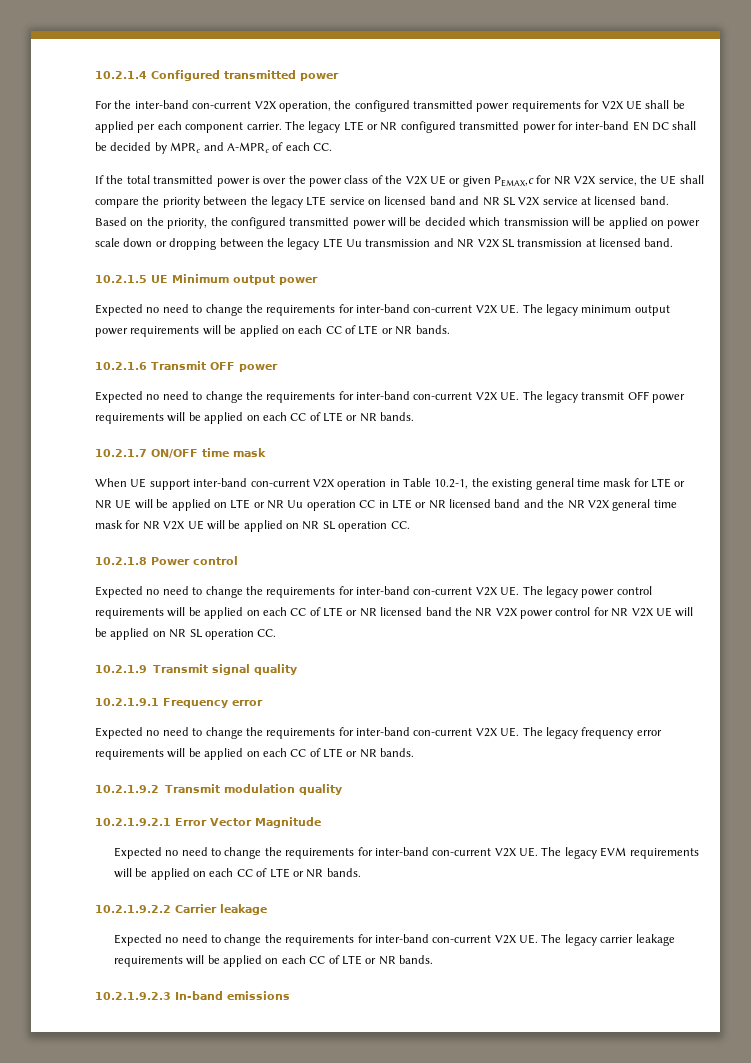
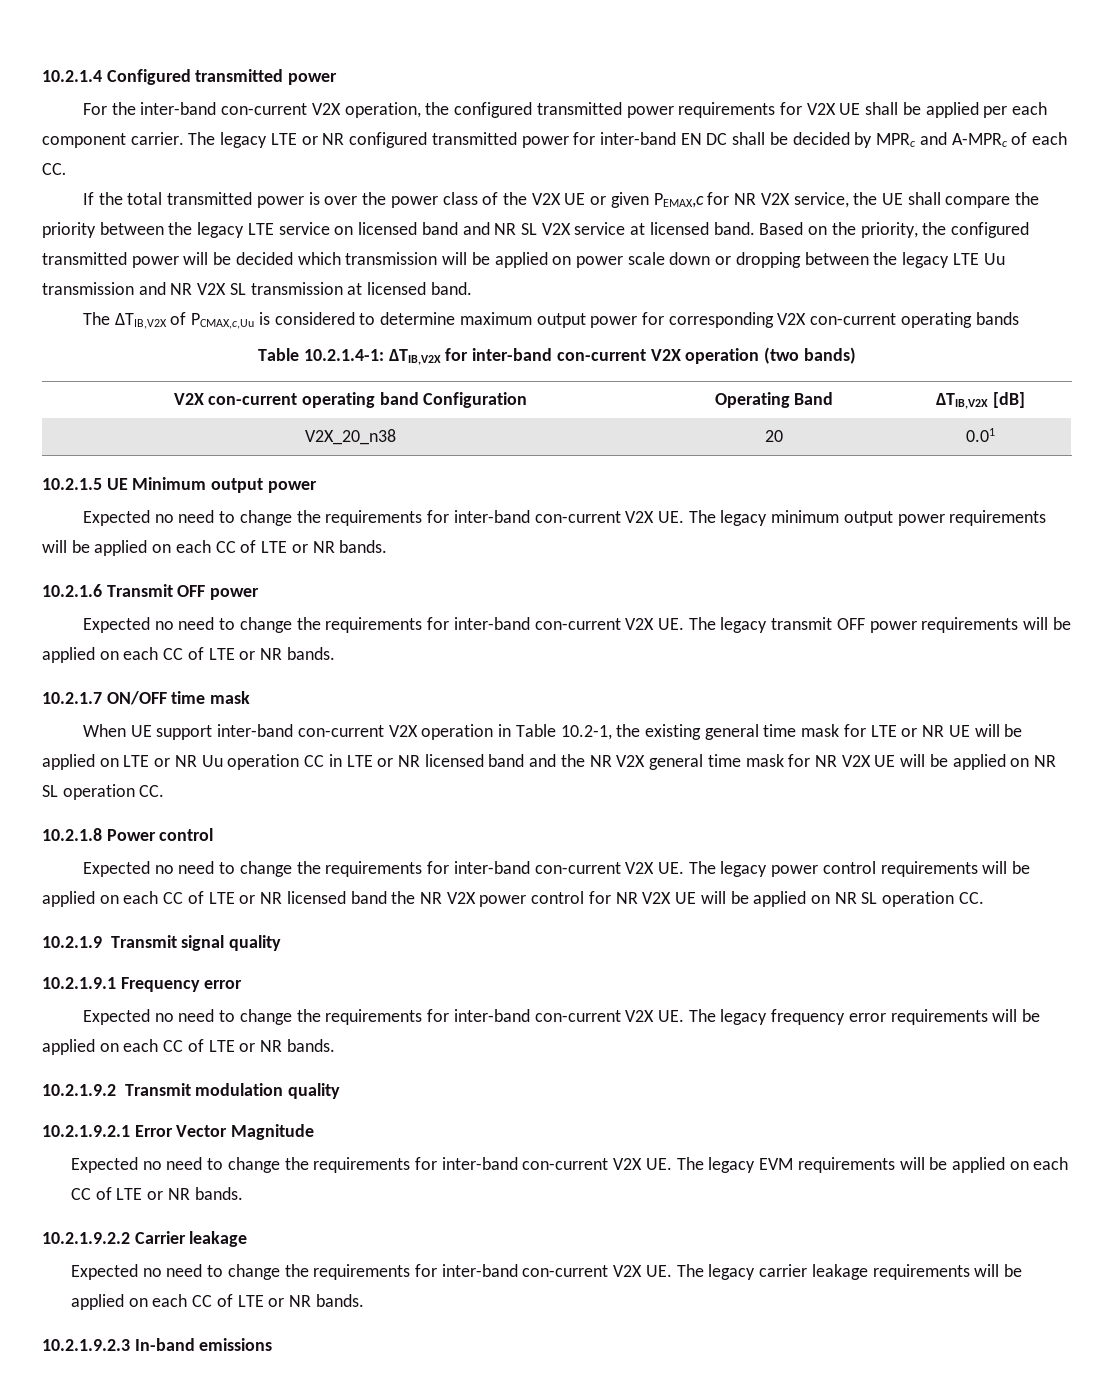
+ The ΔTIB,V2X of PCMAX,c,Uu is considered to determine maximum output power for corresponding V2X con-current operating bands
+ Table 10.2.1.4-1: ΔTIB,V2X for inter-band con-current V2X operation (two bands)
+ V2X con-current operating band Configuration | Operating Band | ΔTIB,V2X [dB]
+ V2X_20_n38 | 20 | 0.01

